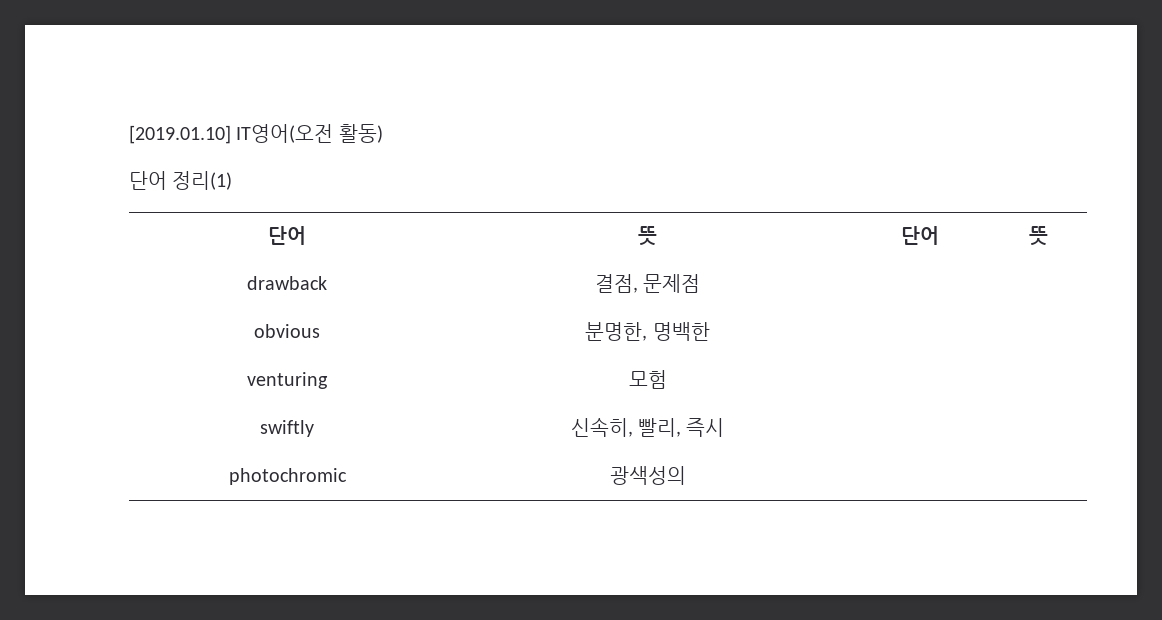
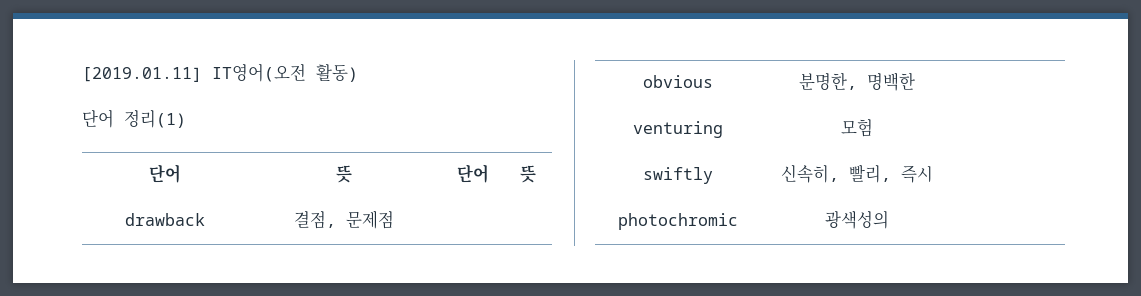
- [2019.01.10] IT영어(오전 활동)
+ [2019.01.11] IT영어(오전 활동)

